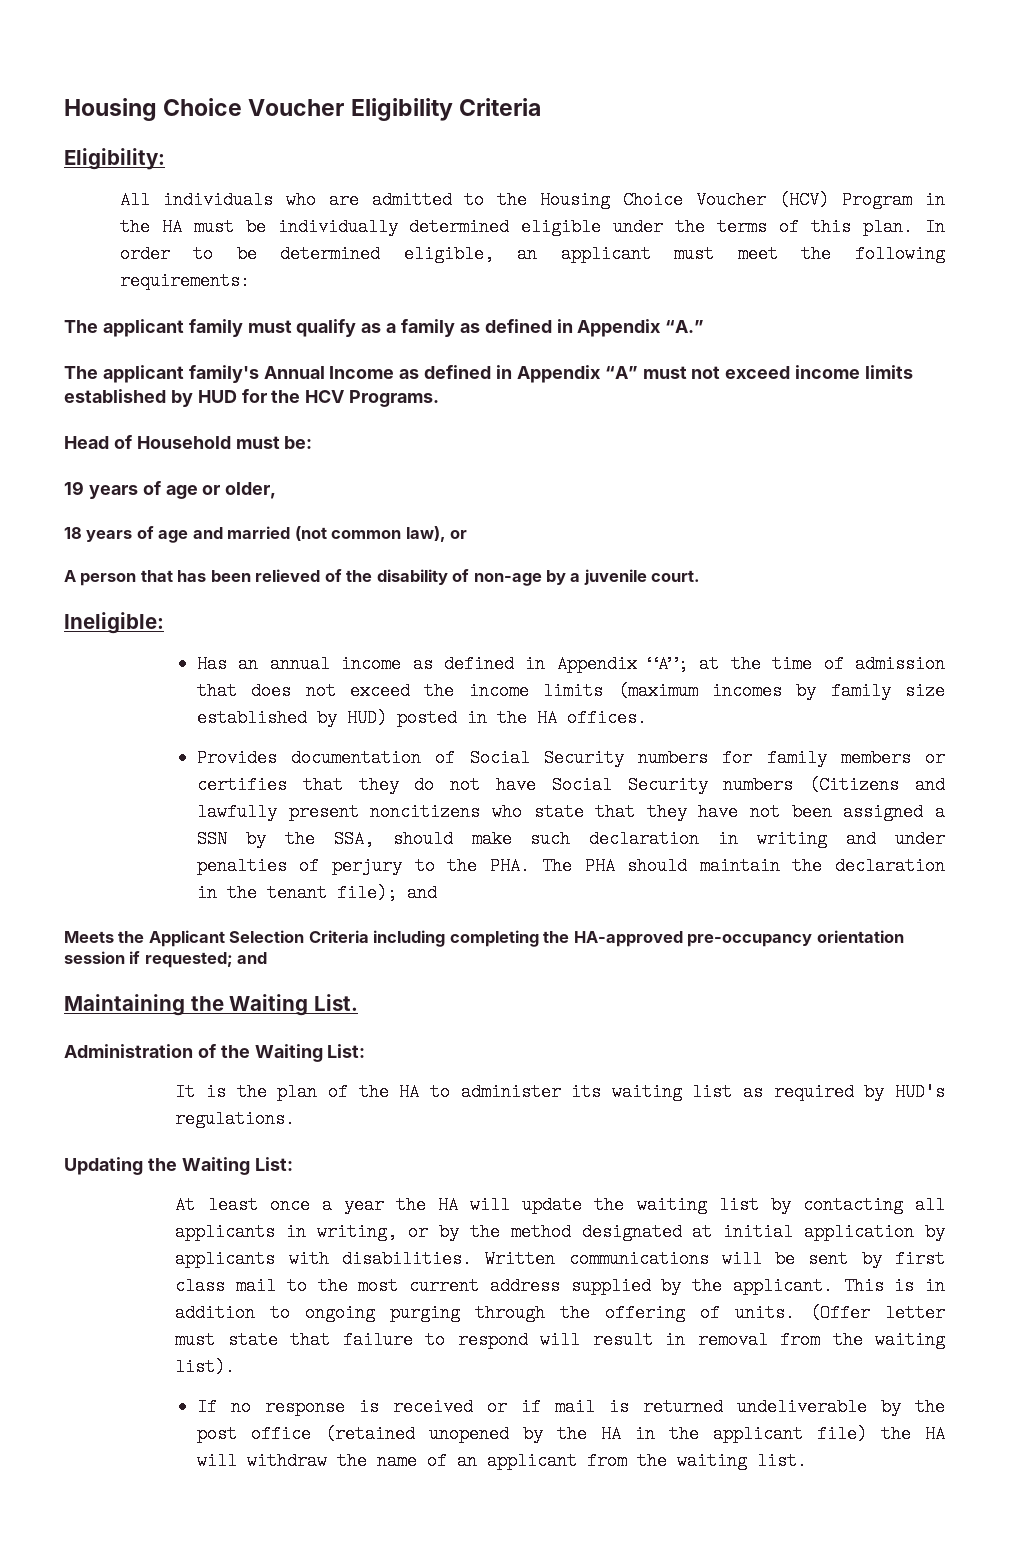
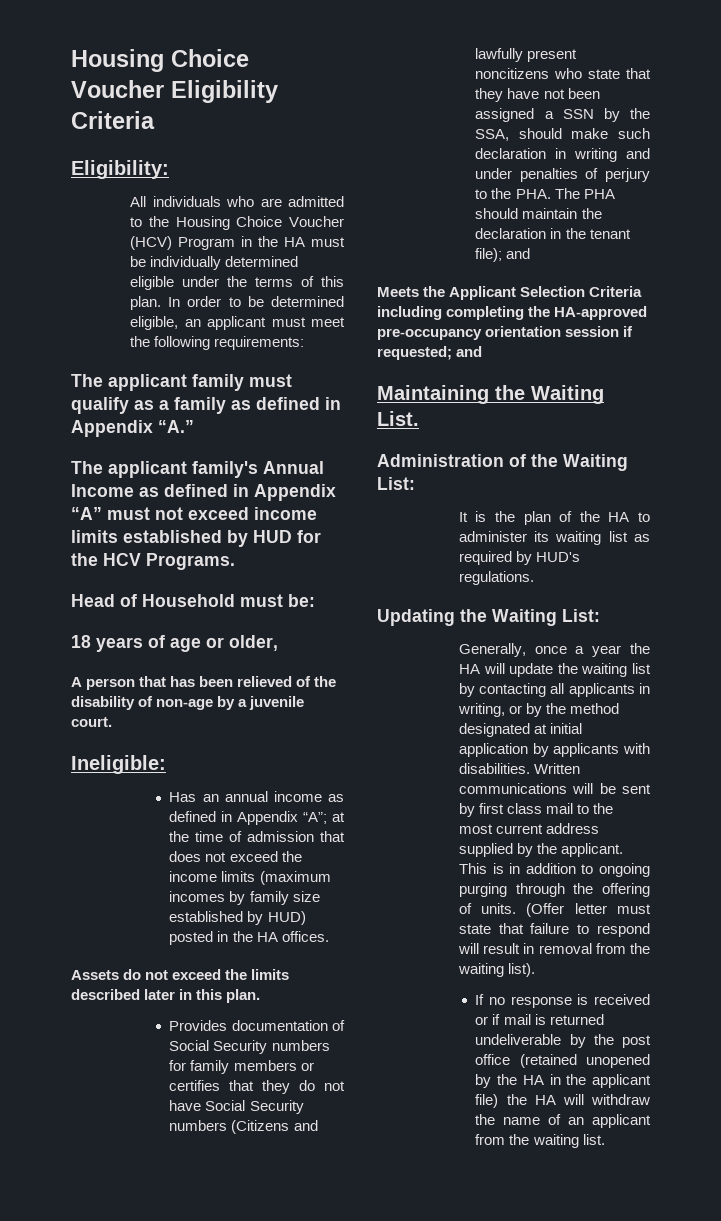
- 19 years of age or older,
+ 18 years of age or older,
- 18 years of age and married (not common law), or
+ Assets do not exceed the limits described later in this plan.
- At least once a year the HA will update the waiting list by contacting all applicants in writing, or by the method designated at initial application by applicants with disabilities.
+ Generally, once a year the HA will update the waiting list by contacting all applicants in writing, or by the method designated at initial application by applicants with disabilities.

